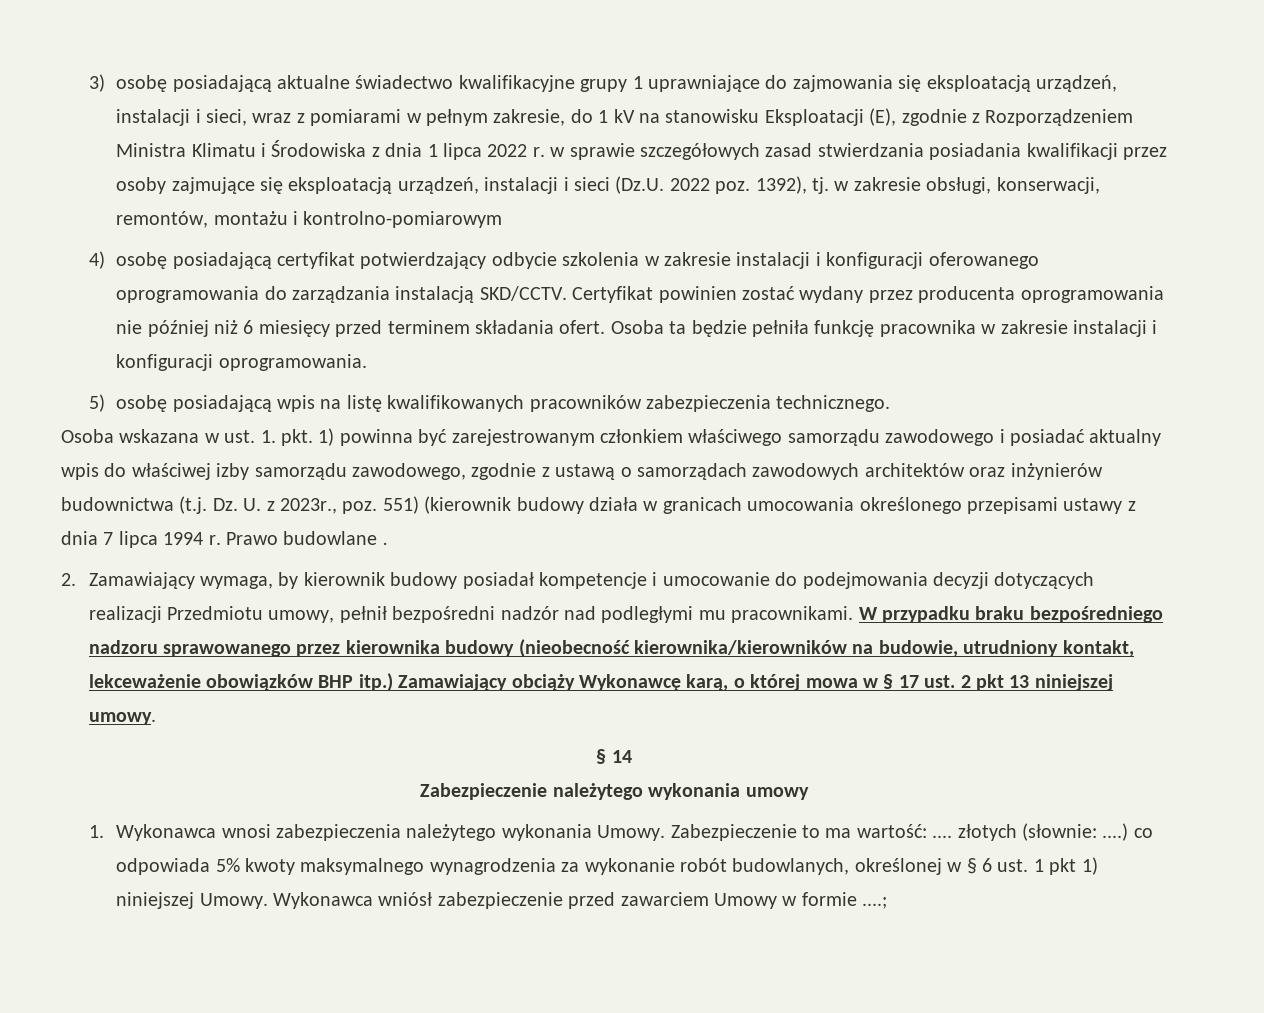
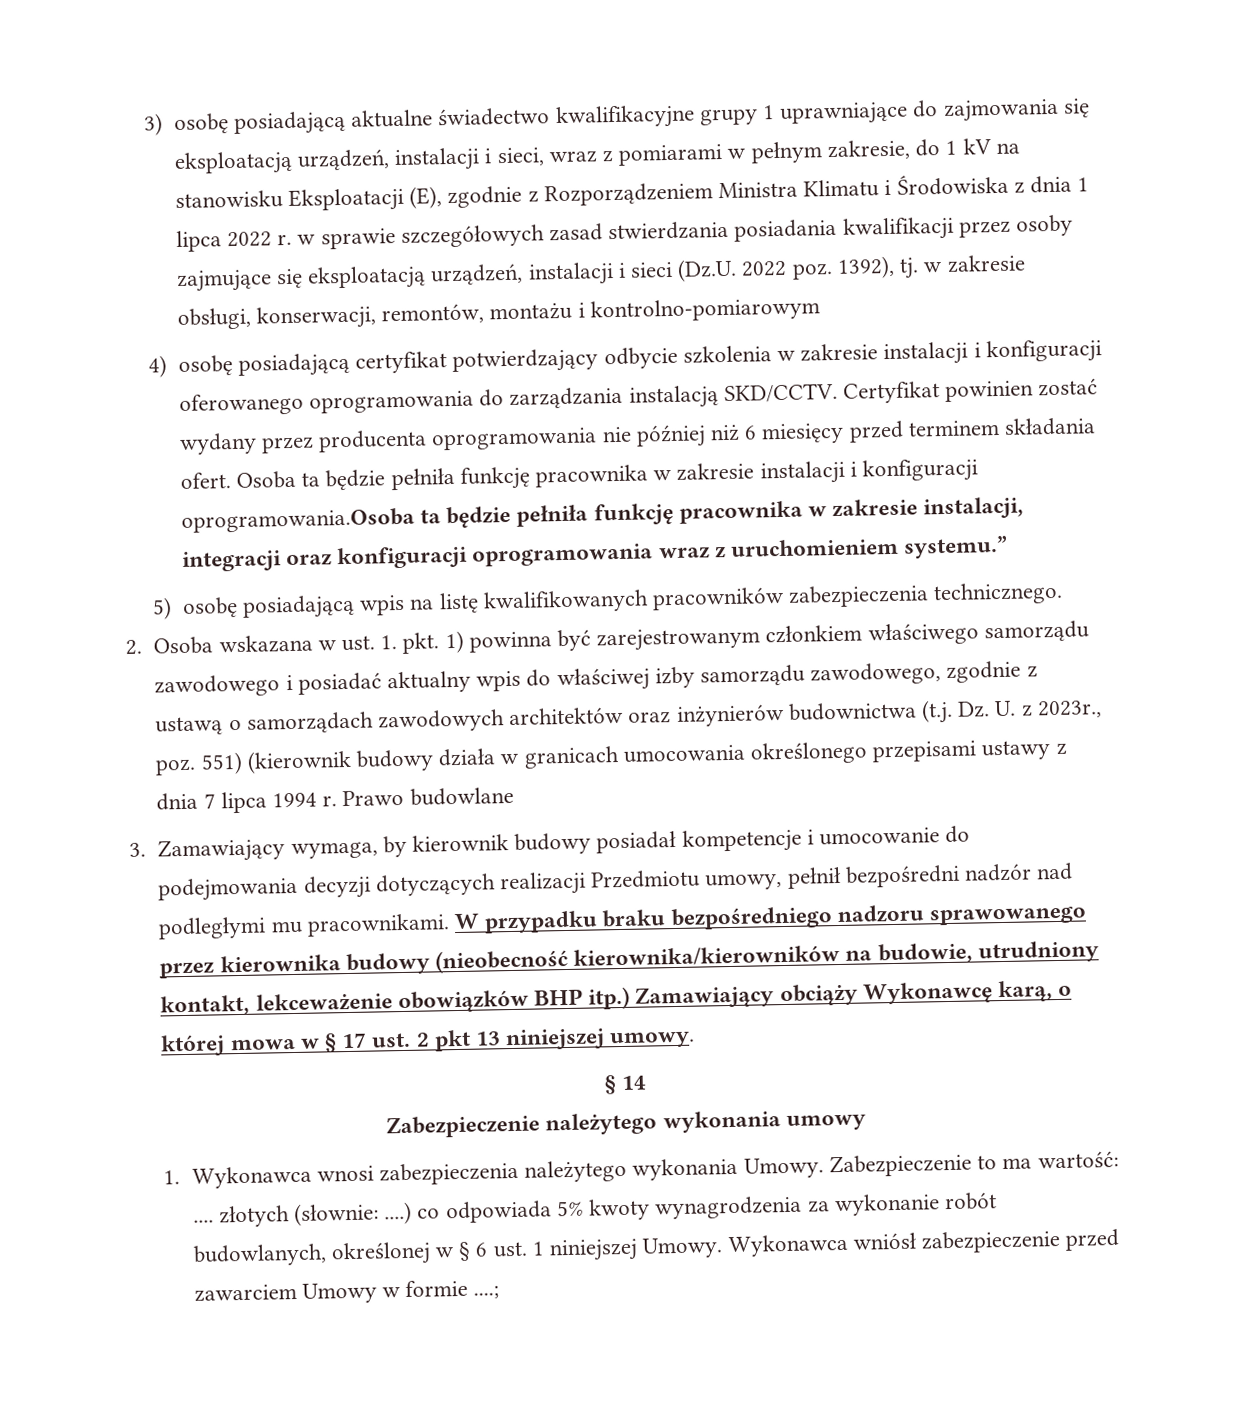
- Osoba ta będzie pełniła funkcję pracownika w zakresie instalacji i konfiguracji oprogramowania.
+ Osoba ta będzie pełniła funkcję pracownika w zakresie instalacji i konfiguracji oprogramowania.Osoba ta będzie pełniła funkcję pracownika w zakresie instalacji, integracji oraz konfiguracji oprogramowania wraz z uruchomieniem systemu.”
- Osoba wskazana w ust. 1. pkt. 1) powinna być zarejestrowanym członkiem właściwego samorządu zawodowego i posiadać aktualny wpis do właściwej izby samorządu zawodowego, zgodnie z ustawą o samorządach zawodowych architektów oraz inżynierów budownictwa (t.j. Dz. U. z 2023r., poz. 551) (kierownik budowy działa w granicach umocowania określonego przepisami ustawy z dnia 7 lipca 1994 r.
+ 2. Osoba wskazana w ust. 1. pkt. 1) powinna być zarejestrowanym członkiem właściwego samorządu zawodowego i posiadać aktualny wpis do właściwej izby samorządu zawodowego, zgodnie z ustawą o samorządach zawodowych architektów oraz inżynierów budownictwa (t.j. Dz. U. z 2023r., poz. 551) (kierownik budowy działa w granicach umocowania określonego przepisami ustawy z dnia 7 lipca 1994 r.
- Prawo budowlane .
- 2. Zamawiający wymaga, by kierownik budowy posiadał kompetencje i umocowanie do podejmowania decyzji dotyczących realizacji Przedmiotu umowy, pełnił bezpośredni nadzór nad podległymi mu pracownikami.
+ Prawo budowlane
+ 3. Zamawiający wymaga, by kierownik budowy posiadał kompetencje i umocowanie do podejmowania decyzji dotyczących realizacji Przedmiotu umowy, pełnił bezpośredni nadzór nad podległymi mu pracownikami.
- Zabezpieczenie to ma wartość: .... złotych (słownie: ....) co odpowiada 5% kwoty maksymalnego wynagrodzenia za wykonanie robót budowlanych, określonej w § 6 ust. 1 pkt 1) niniejszej Umowy.
+ Zabezpieczenie to ma wartość: .... złotych (słownie: ....) co odpowiada 5% kwoty wynagrodzenia za wykonanie robót budowlanych, określonej w § 6 ust. 1 niniejszej Umowy.

